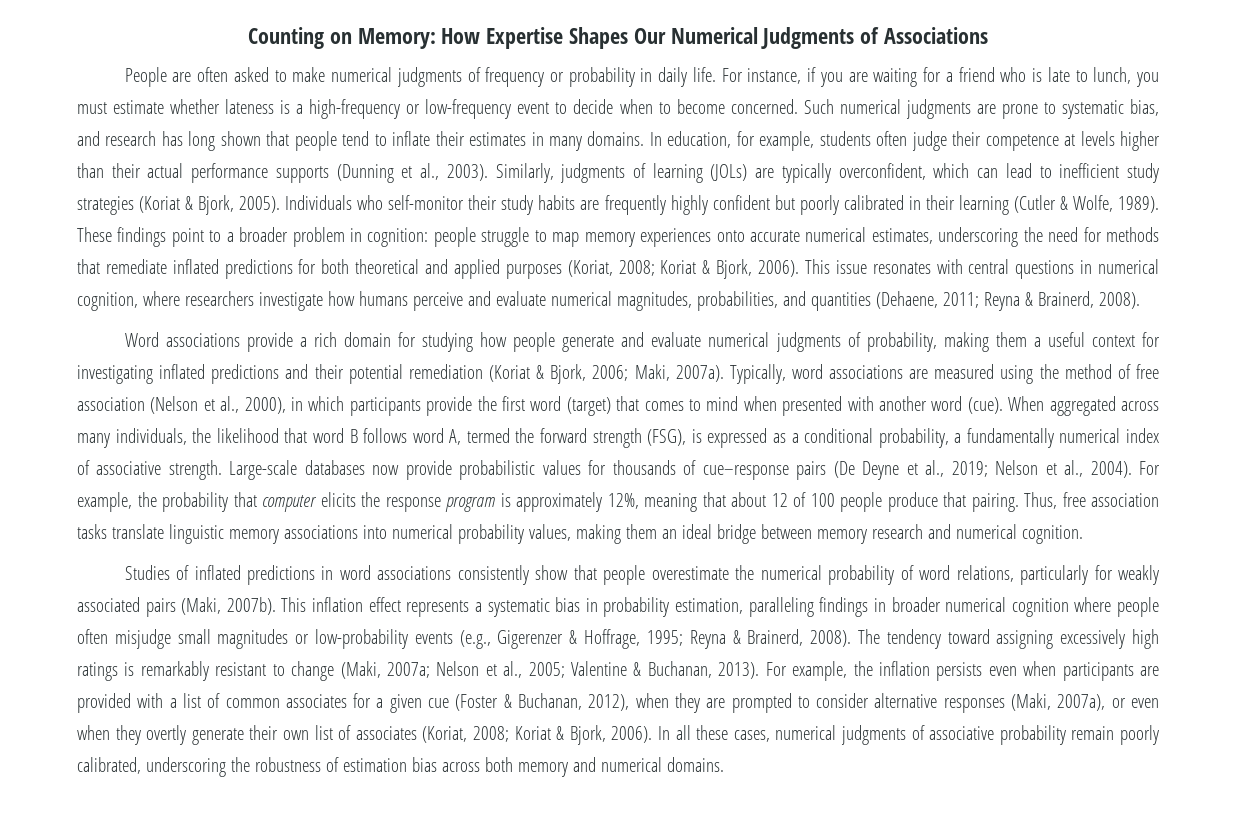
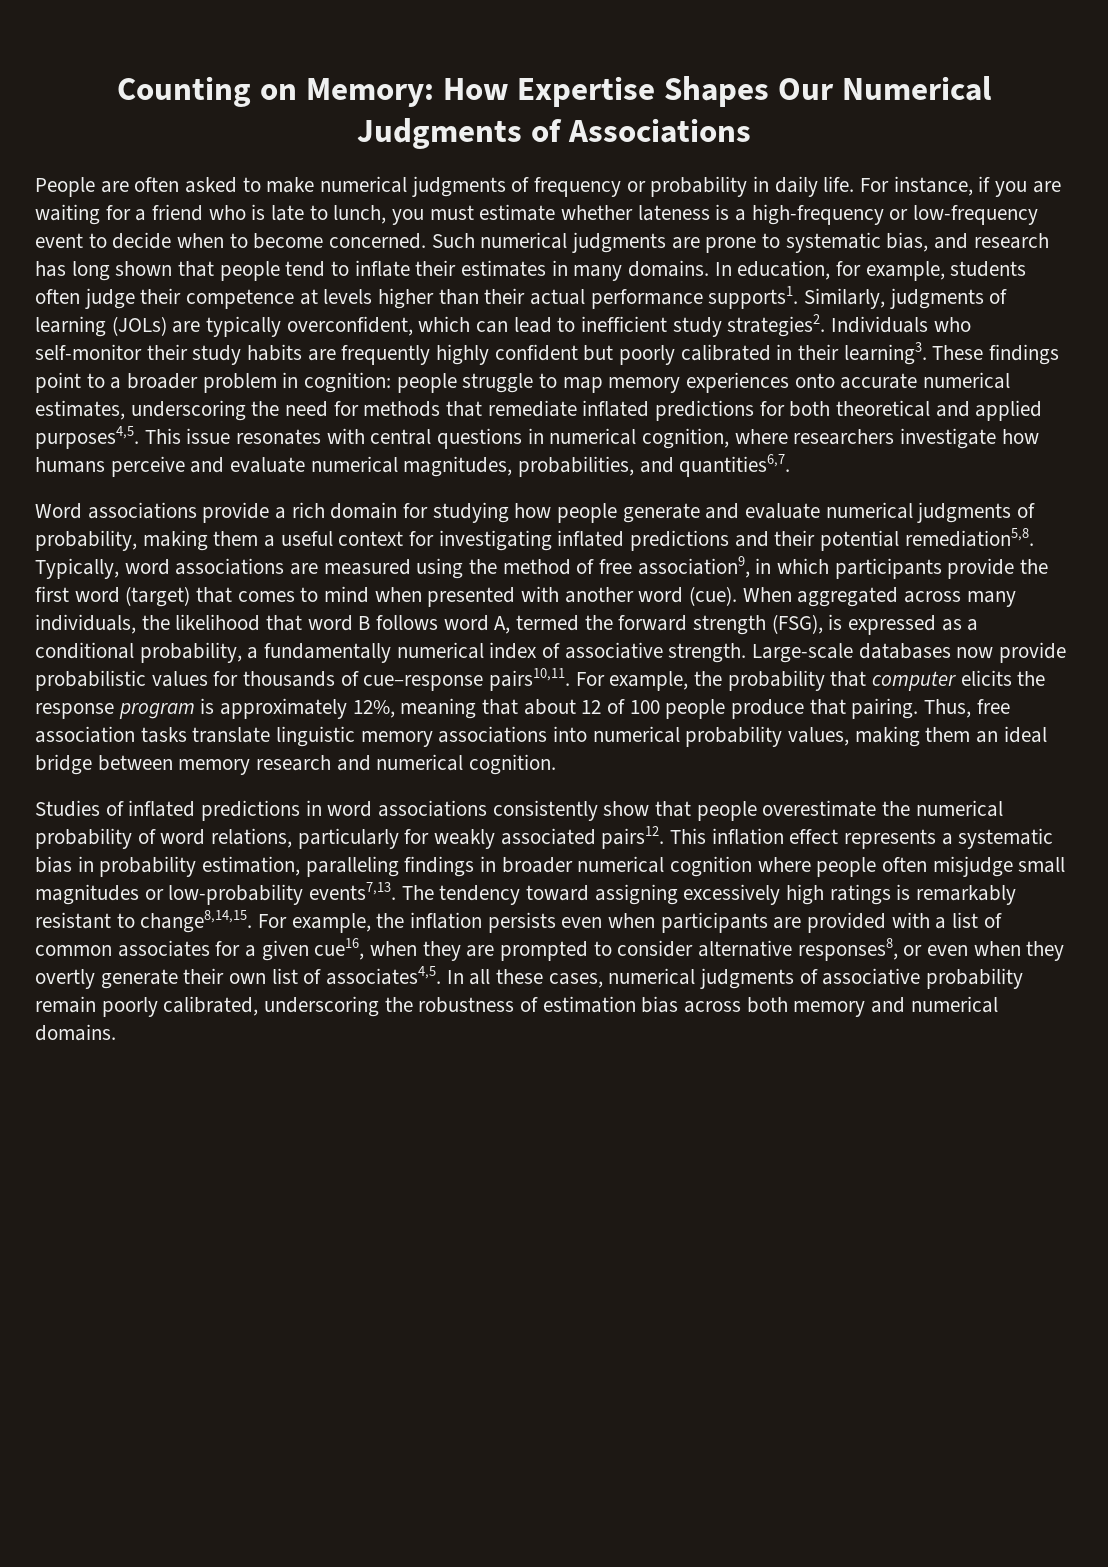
- In education, for example, students often judge their competence at levels higher than their actual performance supports (Dunning et al., 2003).
+ In education, for example, students often judge their competence at levels higher than their actual performance supports1.
- Similarly, judgments of learning (JOLs) are typically overconfident, which can lead to inefficient study strategies (Koriat & Bjork, 2005).
+ Similarly, judgments of learning (JOLs) are typically overconfident, which can lead to inefficient study strategies2.
- Individuals who self-monitor their study habits are frequently highly confident but poorly calibrated in their learning (Cutler & Wolfe, 1989).
+ Individuals who self-monitor their study habits are frequently highly confident but poorly calibrated in their learning3.
- These findings point to a broader problem in cognition: people struggle to map memory experiences onto accurate numerical estimates, underscoring the need for methods that remediate inflated predictions for both theoretical and applied purposes (Koriat, 2008; Koriat & Bjork, 2006).
+ These findings point to a broader problem in cognition: people struggle to map memory experiences onto accurate numerical estimates, underscoring the need for methods that remediate inflated predictions for both theoretical and applied purposes4,5.
- This issue resonates with central questions in numerical cognition, where researchers investigate how humans perceive and evaluate numerical magnitudes, probabilities, and quantities (Dehaene, 2011; Reyna & Brainerd, 2008).
+ This issue resonates with central questions in numerical cognition, where researchers investigate how humans perceive and evaluate numerical magnitudes, probabilities, and quantities6,7.
- Word associations provide a rich domain for studying how people generate and evaluate numerical judgments of probability, making them a useful context for investigating inflated predictions and their potential remediation (Koriat & Bjork, 2006; Maki, 2007a).
+ Word associations provide a rich domain for studying how people generate and evaluate numerical judgments of probability, making them a useful context for investigating inflated predictions and their potential remediation5,8.
- Typically, word associations are measured using the method of free association (Nelson et al., 2000), in which participants provide the first word (target) that comes to mind when presented with another word (cue).
+ Typically, word associations are measured using the method of free association9, in which participants provide the first word (target) that comes to mind when presented with another word (cue).
- Large-scale databases now provide probabilistic values for thousands of cue–response pairs (De Deyne et al., 2019; Nelson et al., 2004).
+ Large-scale databases now provide probabilistic values for thousands of cue–response pairs10,11.
- Studies of inflated predictions in word associations consistently show that people overestimate the numerical probability of word relations, particularly for weakly associated pairs (Maki, 2007b).
+ Studies of inflated predictions in word associations consistently show that people overestimate the numerical probability of word relations, particularly for weakly associated pairs12.
- This inflation effect represents a systematic bias in probability estimation, paralleling findings in broader numerical cognition where people often misjudge small magnitudes or low-probability events (e.g., Gigerenzer & Hoffrage, 1995; Reyna & Brainerd, 2008).
+ This inflation effect represents a systematic bias in probability estimation, paralleling findings in broader numerical cognition where people often misjudge small magnitudes or low-probability events7,13.
- The tendency toward assigning excessively high ratings is remarkably resistant to change (Maki, 2007a; Nelson et al., 2005; Valentine & Buchanan, 2013).
+ The tendency toward assigning excessively high ratings is remarkably resistant to change8,14,15.
- For example, the inflation persists even when participants are provided with a list of common associates for a given cue (Foster & Buchanan, 2012), when they are prompted to consider alternative responses (Maki, 2007a), or even when they overtly generate their own list of associates (Koriat, 2008; Koriat & Bjork, 2006).
+ For example, the inflation persists even when participants are provided with a list of common associates for a given cue16, when they are prompted to consider alternative responses8, or even when they overtly generate their own list of associates4,5.

